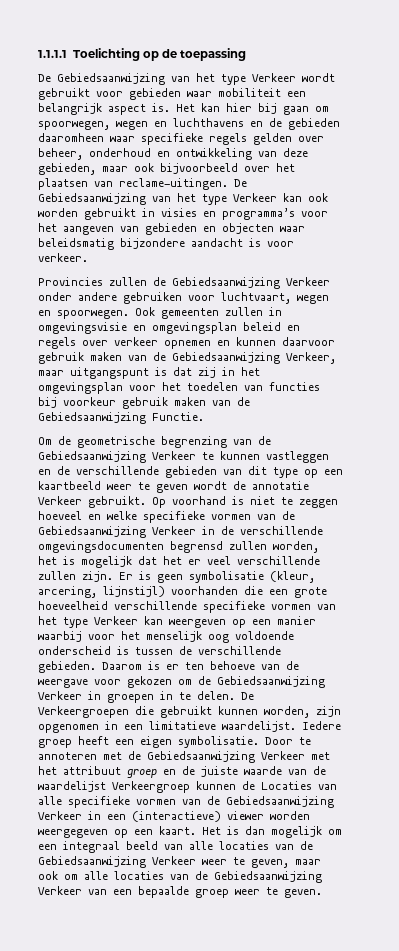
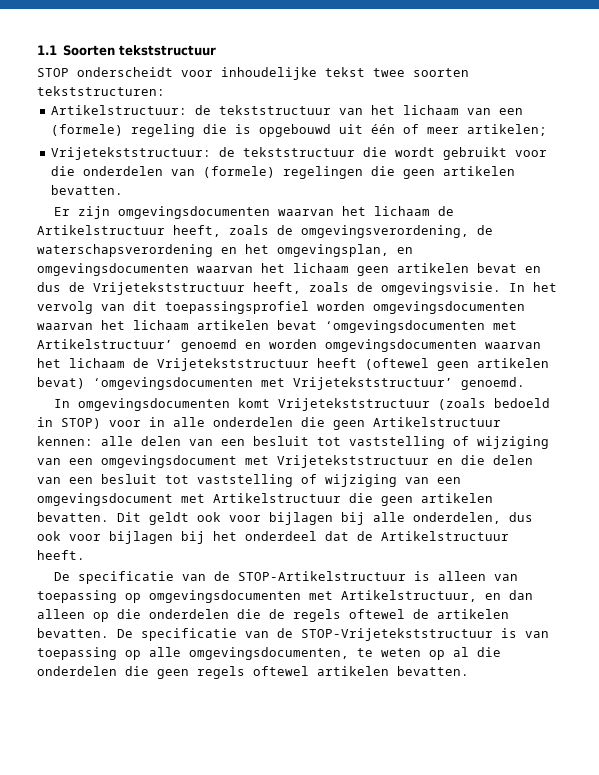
- 1.1.1.1 Toelichting op de toepassing
- De Gebiedsaanwijzing van het type Verkeer wordt gebruikt voor gebieden waar mobiliteit een belangrijk aspect is. Het kan hier bij gaan om spoorwegen, wegen en luchthavens en de gebieden daaromheen waar specifieke regels gelden over beheer, onderhoud en ontwikkeling van deze gebieden, maar ook bijvoorbeeld over het plaatsen van reclame-uitingen. De Gebiedsaanwijzing van het type Verkeer kan ook worden gebruikt in visies en programma’s voor het aangeven van gebieden en objecten waar beleidsmatig bijzondere aandacht is voor verkeer.
- Provincies zullen de Gebiedsaanwijzing Verkeer onder andere gebruiken voor luchtvaart, wegen en spoorwegen. Ook gemeenten zullen in omgevingsvisie en omgevingsplan beleid en regels over verkeer opnemen en kunnen daarvoor gebruik maken van de Gebiedsaanwijzing Verkeer, maar uitgangspunt is dat zij in het omgevingsplan voor het toedelen van functies bij voorkeur gebruik maken van de Gebiedsaanwijzing Functie.
- Om de geometrische begrenzing van de Gebiedsaanwijzing Verkeer te kunnen vastleggen en de verschillende gebieden van dit type op een kaartbeeld weer te geven wordt de annotatie Verkeer gebruikt. Op voorhand is niet te zeggen hoeveel en welke specifieke vormen van de Gebiedsaanwijzing Verkeer in de verschillende omgevingsdocumenten begrensd zullen worden, het is mogelijk dat het er veel verschillende zullen zijn. Er is geen symbolisatie (kleur, arcering, lijnstijl) voorhanden die een grote hoeveelheid verschillende specifieke vormen van het type Verkeer kan weergeven op een manier waarbij voor het menselijk oog voldoende onderscheid is tussen de verschillende gebieden. Daarom is er ten behoeve van de weergave voor gekozen om de Gebiedsaanwijzing Verkeer in groepen in te delen. De Verkeergroepen die gebruikt kunnen worden, zijn opgenomen in een limitatieve waardelijst. Iedere groep heeft een eigen symbolisatie. Door te annoteren met de Gebiedsaanwijzing Verkeer met het attribuut groep en de juiste waarde van de waardelijst Verkeergroep kunnen de Locaties van alle specifieke vormen van de Gebiedsaanwijzing Verkeer in een (interactieve) viewer worden weergegeven op een kaart. Het is dan mogelijk om een integraal beeld van alle locaties van de Gebiedsaanwijzing Verkeer weer te geven, maar ook om alle locaties van de Gebiedsaanwijzing Verkeer van een bepaalde groep weer te geven.
+ 1.1 Soorten tekststructuur
+ STOP onderscheidt voor inhoudelijke tekst twee soorten tekststructuren:
+ Artikelstructuur: de tekststructuur van het lichaam van een (formele) regeling die is opgebouwd uit één of meer artikelen;
+ Vrijetekststructuur: de tekststructuur die wordt gebruikt voor die onderdelen van (formele) regelingen die geen artikelen bevatten.
+ Er zijn omgevingsdocumenten waarvan het lichaam de Artikelstructuur heeft, zoals de omgevingsverordening, de waterschapsverordening en het omgevingsplan, en omgevingsdocumenten waarvan het lichaam geen artikelen bevat en dus de Vrijetekststructuur heeft, zoals de omgevingsvisie. In het vervolg van dit toepassingsprofiel worden omgevingsdocumenten waarvan het lichaam artikelen bevat ‘omgevingsdocumenten met Artikelstructuur’ genoemd en worden omgevingsdocumenten waarvan het lichaam de Vrijetekststructuur heeft (oftewel geen artikelen bevat) ‘omgevingsdocumenten met Vrijetekststructuur’ genoemd.
+ In omgevingsdocumenten komt Vrijetekststructuur (zoals bedoeld in STOP) voor in alle onderdelen die geen Artikelstructuur kennen: alle delen van een besluit tot vaststelling of wijziging van een omgevingsdocument met Vrijetekststructuur en die delen van een besluit tot vaststelling of wijziging van een omgevingsdocument met Artikelstructuur die geen artikelen bevatten. Dit geldt ook voor bijlagen bij alle onderdelen, dus ook voor bijlagen bij het onderdeel dat de Artikelstructuur heeft.
+ De specificatie van de STOP-Artikelstructuur is alleen van toepassing op omgevingsdocumenten met Artikelstructuur, en dan alleen op die onderdelen die de regels oftewel de artikelen bevatten. De specificatie van de STOP-Vrijetekststructuur is van toepassing op alle omgevingsdocumenten, te weten op al die onderdelen die geen regels oftewel artikelen bevatten.

